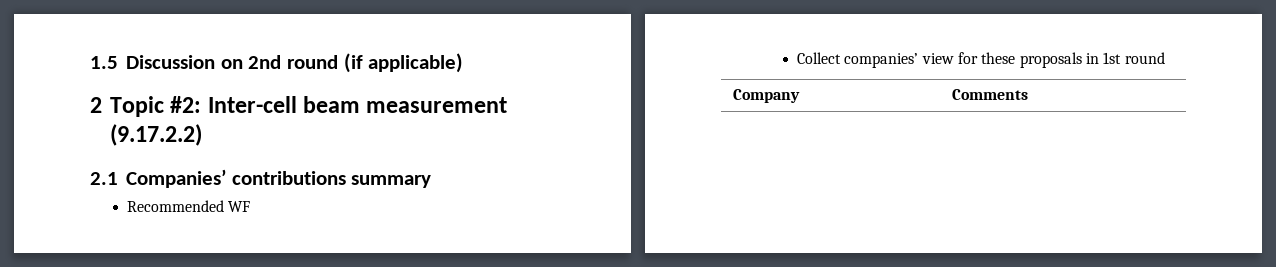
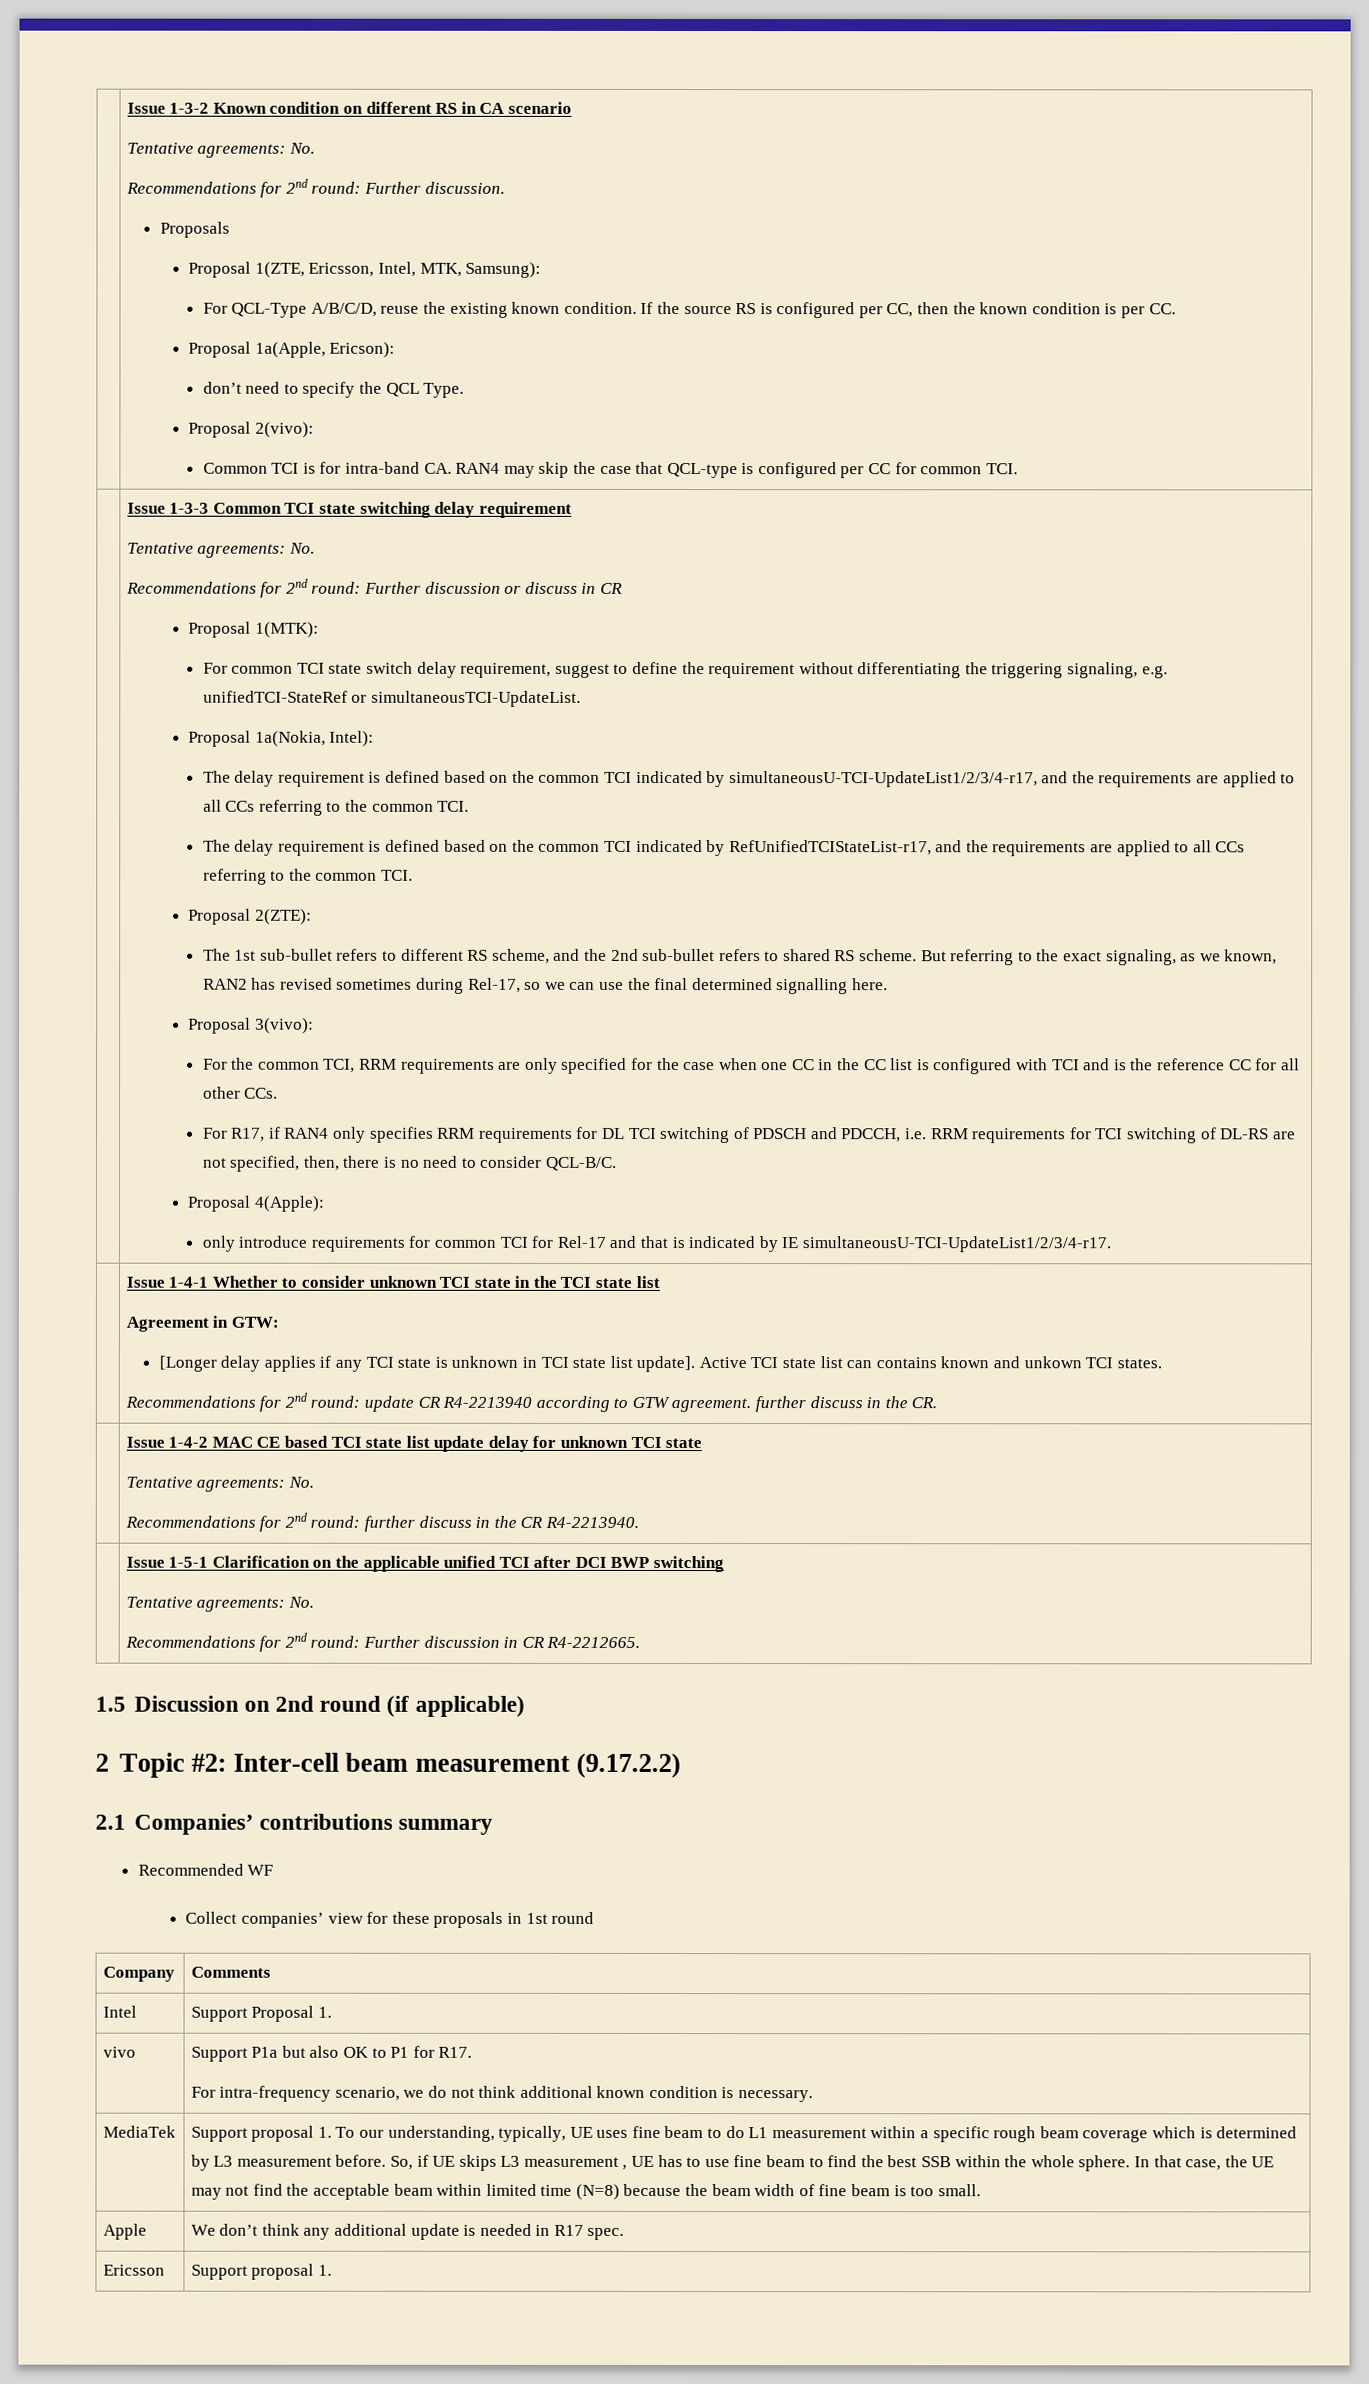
+ Issue 1-3-2 Known condition on different RS in CA scenario
+ Tentative agreements: No.
+ Recommendations for 2nd round: Further discussion.
+ Proposals
+ Proposal 1(ZTE, Ericsson, Intel, MTK, Samsung):
+ For QCL-Type A/B/C/D, reuse the existing known condition. If the source RS is configured per CC, then the known condition is per CC.
+ Proposal 1a(Apple, Ericson):
+ don’t need to specify the QCL Type.
+ Proposal 2(vivo):
+ Common TCI is for intra-band CA. RAN4 may skip the case that QCL-type is configured per CC for common TCI.
+ | Issue 1-3-3 Common TCI state switching delay requirement
+ Tentative agreements: No.
+ Recommendations for 2nd round: Further discussion or discuss in CR
+ Proposal 1(MTK):
+ For common TCI state switch delay requirement, suggest to define the requirement without differentiating the triggering signaling, e.g. unifiedTCI-StateRef or simultaneousTCI-UpdateList.
+ Proposal 1a(Nokia, Intel):
+ The delay requirement is defined based on the common TCI indicated by simultaneousU-TCI-UpdateList1/2/3/4-r17, and the requirements are applied to all CCs referring to the common TCI.
+ The delay requirement is defined based on the common TCI indicated by RefUnifiedTCIStateList-r17, and the requirements are applied to all CCs referring to the common TCI.
+ Proposal 2(ZTE):
+ The 1st sub-bullet refers to different RS scheme, and the 2nd sub-bullet refers to shared RS scheme. But referring to the exact signaling, as we known, RAN2 has revised sometimes during Rel-17, so we can use the final determined signalling here.
+ Proposal 3(vivo):
+ For the common TCI, RRM requirements are only specified for the case when one CC in the CC list is configured with TCI and is the reference CC for all other CCs.
+ For R17, if RAN4 only specifies RRM requirements for DL TCI switching of PDSCH and PDCCH, i.e. RRM requirements for TCI switching of DL-RS are not specified, then, there is no need to consider QCL-B/C.
+ Proposal 4(Apple):
+ only introduce requirements for common TCI for Rel-17 and that is indicated by IE simultaneousU-TCI-UpdateList1/2/3/4-r17.
+ | Issue 1-4-1 Whether to consider unknown TCI state in the TCI state list
+ Agreement in GTW:
+ [Longer delay applies if any TCI state is unknown in TCI state list update]. Active TCI state list can contains known and unkown TCI states.
+ Recommendations for 2nd round: update CR R4-2213940 according to GTW agreement. further discuss in the CR.
+ | Issue 1-4-2 MAC CE based TCI state list update delay for unknown TCI state
+ Tentative agreements: No.
+ Recommendations for 2nd round: further discuss in the CR R4-2213940.
+ | Issue 1-5-1 Clarification on the applicable unified TCI after DCI BWP switching
+ Tentative agreements: No.
+ Recommendations for 2nd round: Further discussion in CR R4-2212665.
+ Intel | Support Proposal 1.
+ vivo | Support P1a but also OK to P1 for R17.
+ For intra-frequency scenario, we do not think additional known condition is necessary.
+ MediaTek | Support proposal 1. To our understanding, typically, UE uses fine beam to do L1 measurement within a specific rough beam coverage which is determined by L3 measurement before. So, if UE skips L3 measurement , UE has to use fine beam to find the best SSB within the whole sphere. In that case, the UE may not find the acceptable beam within limited time (N=8) because the beam width of fine beam is too small.
+ Apple | We don’t think any additional update is needed in R17 spec.
+ Ericsson | Support proposal 1.

